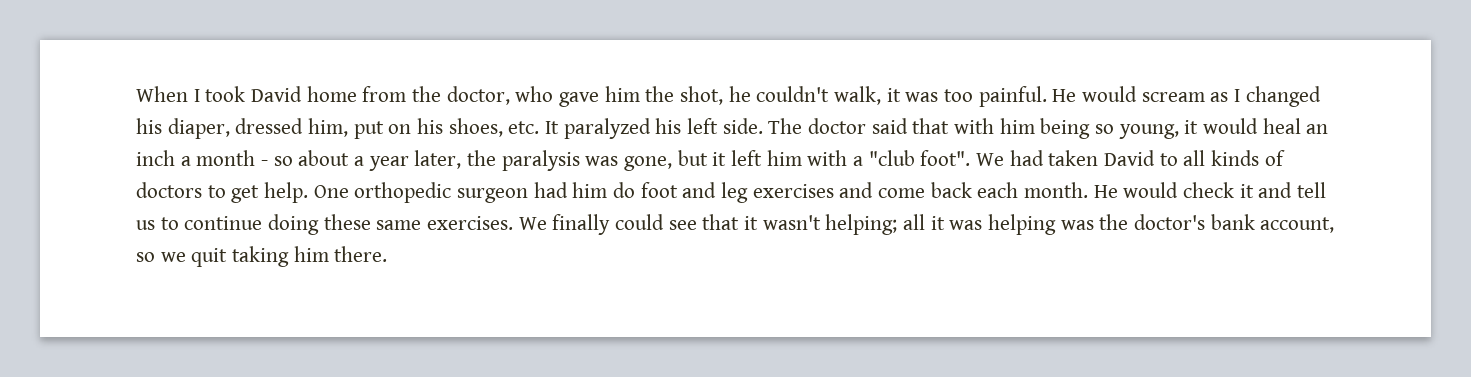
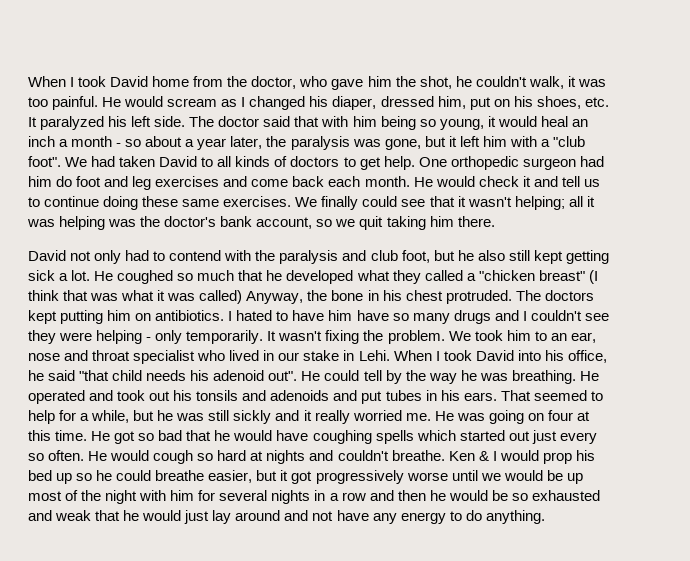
+ David not only had to contend with the paralysis and club foot, but he also still kept getting sick a lot. He coughed so much that he developed what they called a "chicken breast" (I think that was what it was called) Anyway, the bone in his chest protruded. The doctors kept putting him on antibiotics. I hated to have him have so many drugs and I couldn't see they were helping - only temporarily. It wasn't fixing the problem. We took him to an ear, nose and throat specialist who lived in our stake in Lehi. When I took David into his office, he said "that child needs his adenoid out". He could tell by the way he was breathing. He operated and took out his tonsils and adenoids and put tubes in his ears. That seemed to help for a while, but he was still sickly and it really worried me. He was going on four at this time. He got so bad that he would have coughing spells which started out just every so often. He would cough so hard at nights and couldn't breathe. Ken & I would prop his bed up so he could breathe easier, but it got progressively worse until we would be up most of the night with him for several nights in a row and then he would be so exhausted and weak that he would just lay around and not have any energy to do anything.

